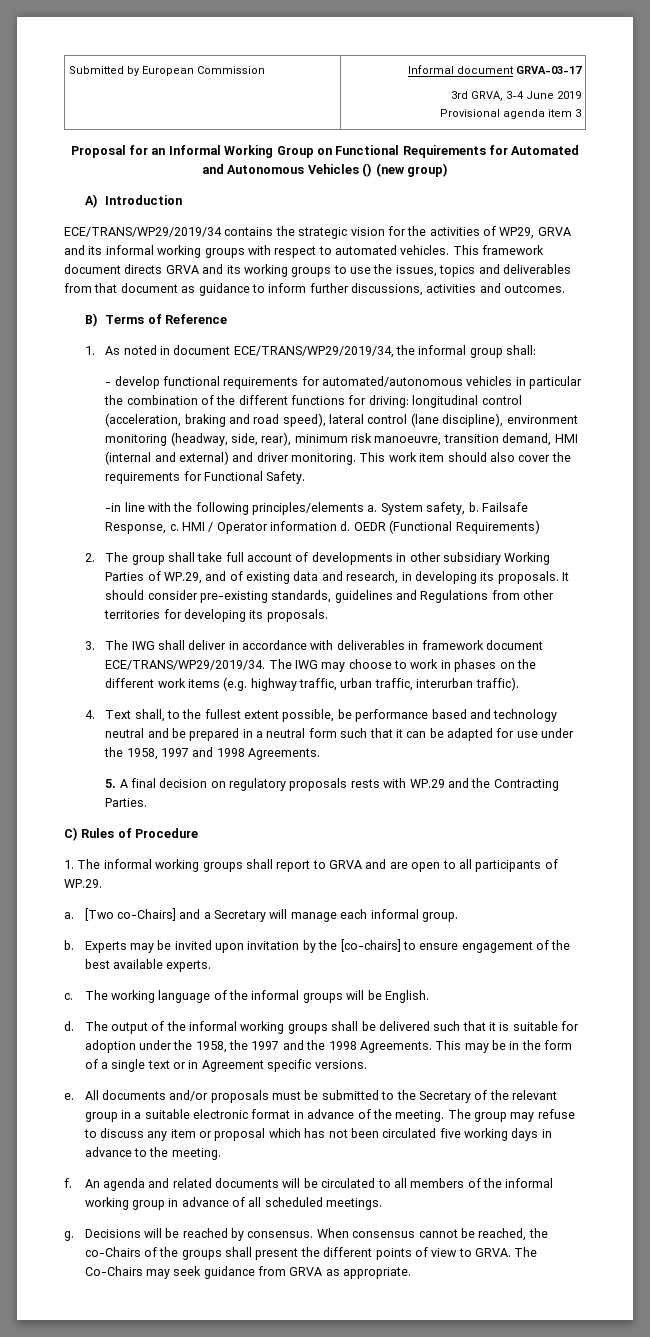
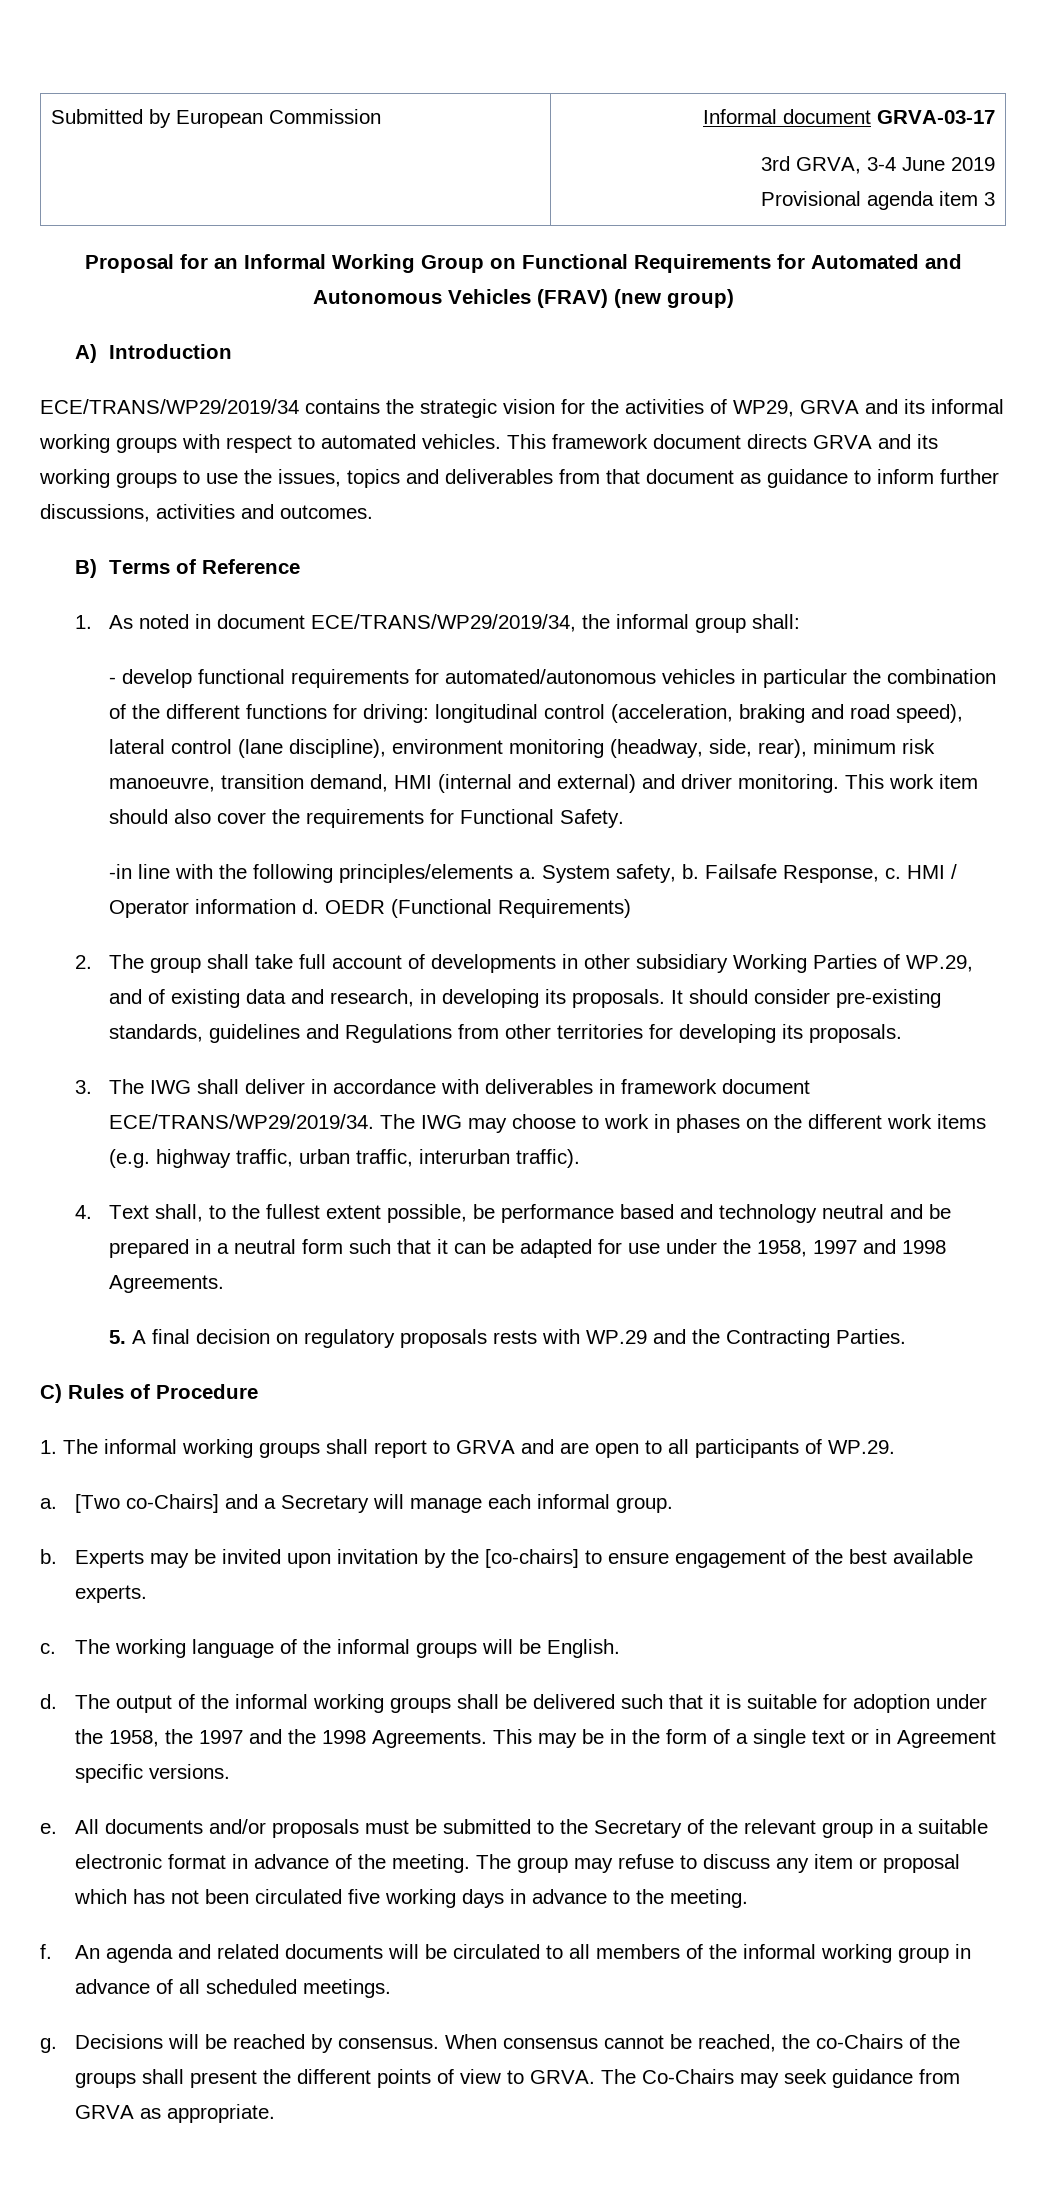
- Proposal for an Informal Working Group on Functional Requirements for Automated and Autonomous Vehicles () (new group)
+ Proposal for an Informal Working Group on Functional Requirements for Automated and Autonomous Vehicles (FRAV) (new group)

